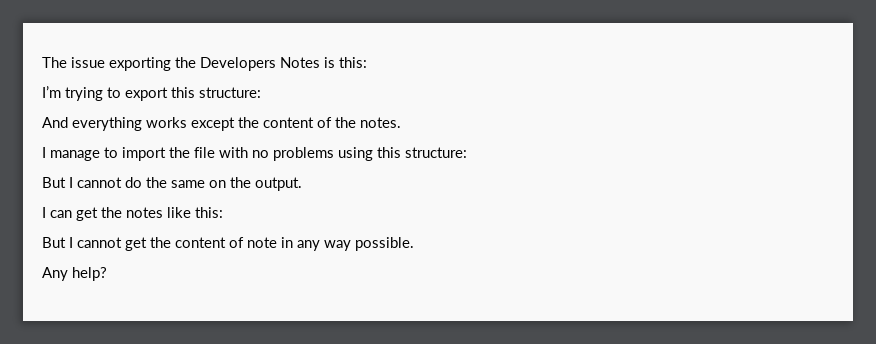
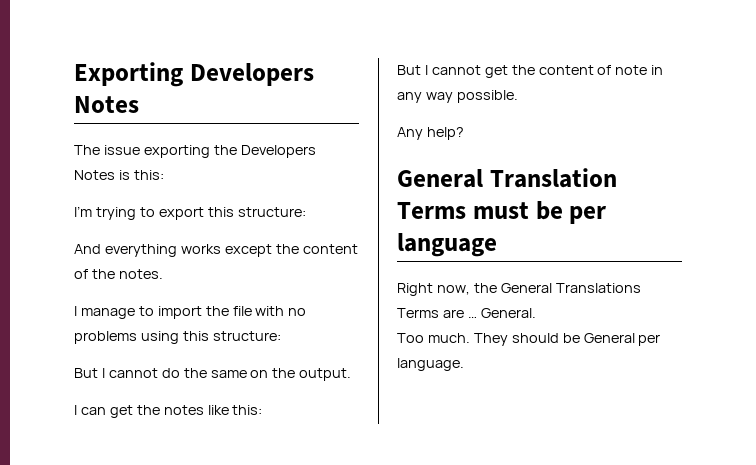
+ Exporting Developers Notes
+ General Translation Terms must be per language
+ Right now, the General Translations Terms are … General.
+ Too much. They should be General per language.

